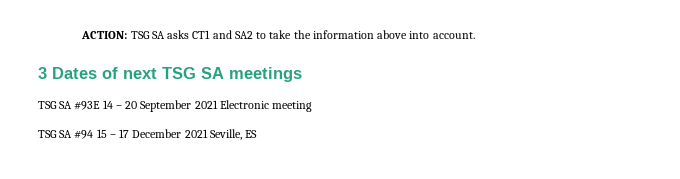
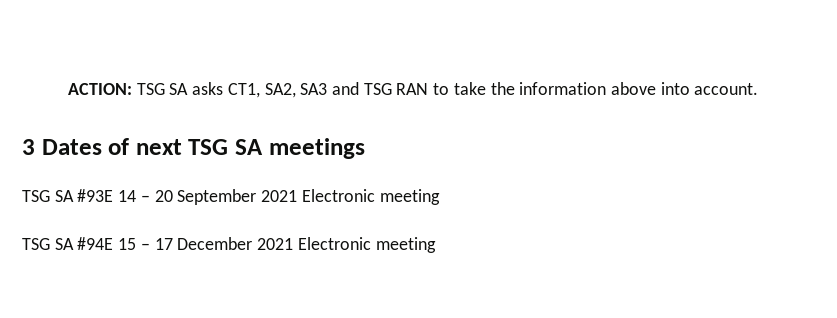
- ACTION: TSG SA asks CT1 and SA2 to take the information above into account.
+ ACTION: TSG SA asks CT1, SA2, SA3 and TSG RAN to take the information above into account.
- TSG SA #94 15 – 17 December 2021 Seville, ES
+ TSG SA #94E 15 – 17 December 2021 Electronic meeting

